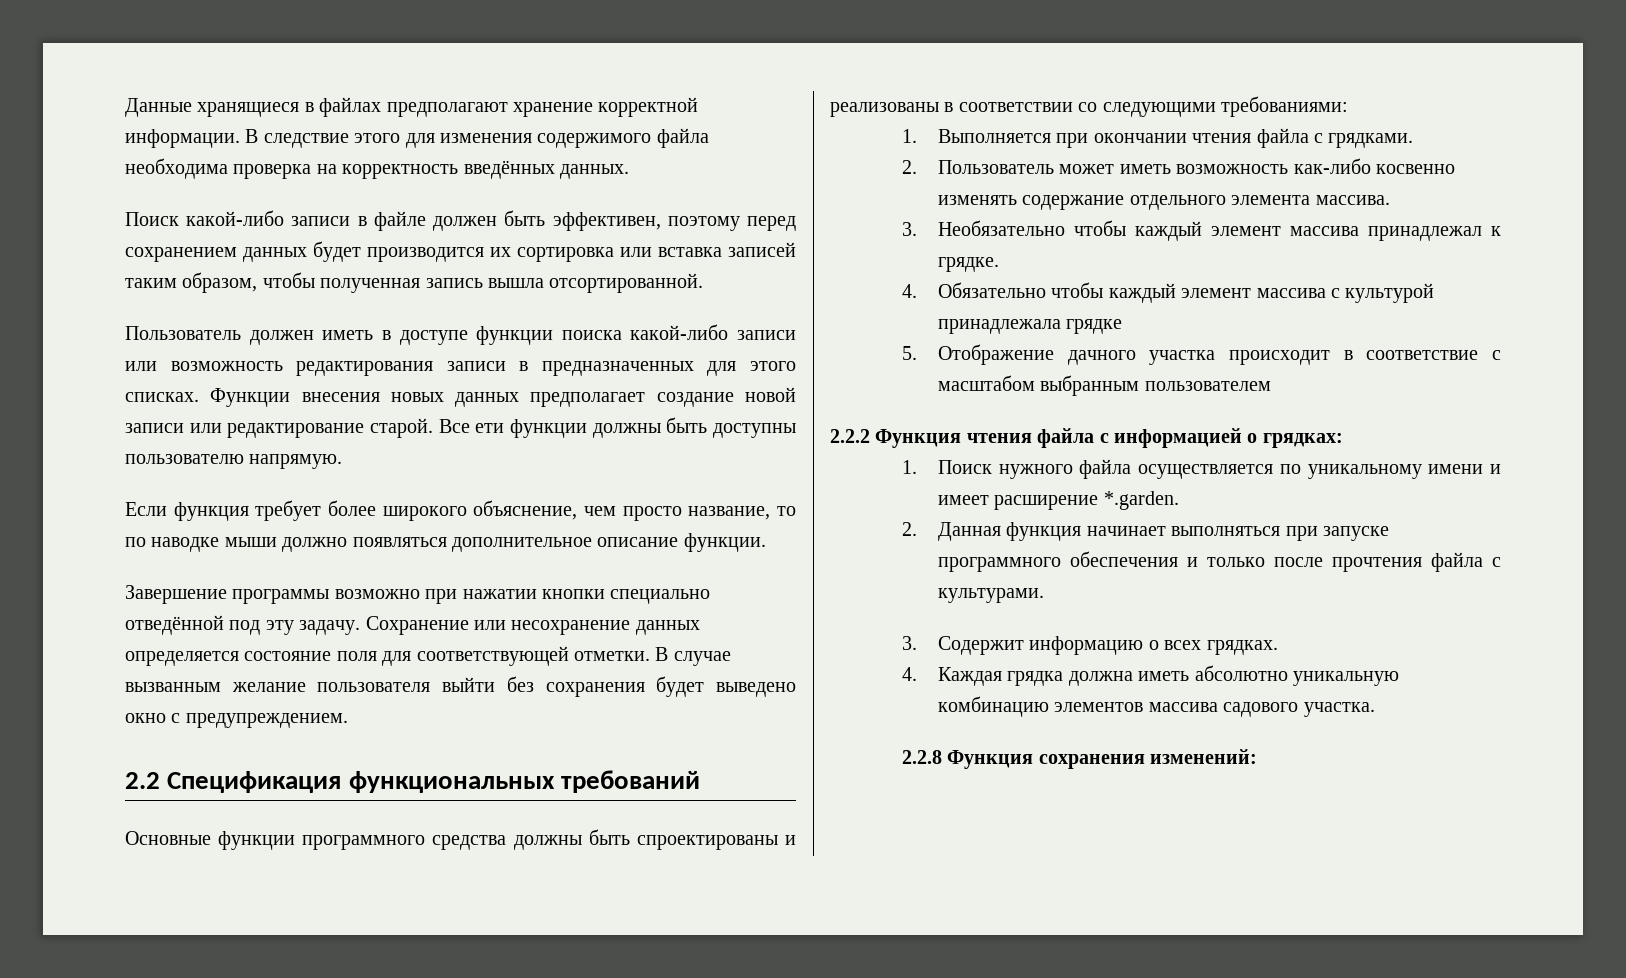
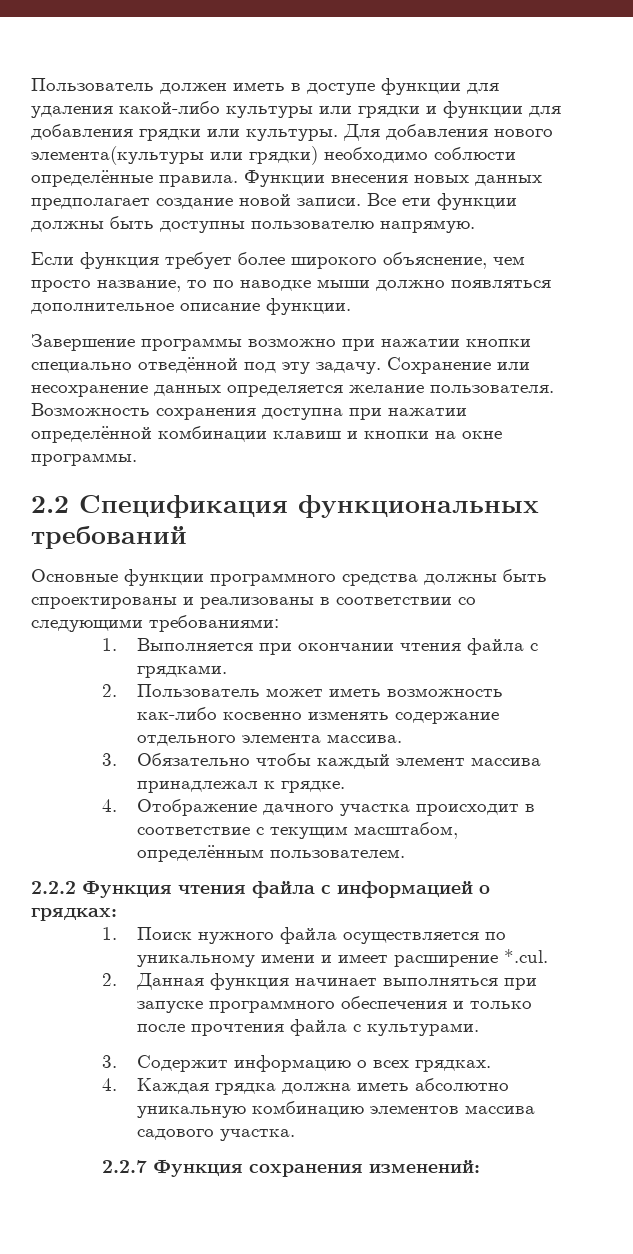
- Данные хранящиеся в файлах предполагают хранение корректной информации. В следствие этого для изменения содержимого файла необходима проверка на корректность введённых данных.
- Поиск какой-либо записи в файле должен быть эффективен, поэтому перед сохранением данных будет производится их сортировка или вставка записей таким образом, чтобы полученная запись вышла отсортированной.
- Пользователь должен иметь в доступе функции поиска какой-либо записи или возможность редактирования записи в предназначенных для этого списках.
+ Пользователь должен иметь в доступе функции для удаления какой-либо культуры или грядки и функции для добавления грядки или культуры. Для добавления нового элемента(культуры или грядки) необходимо соблюсти определённые правила.
- Функции внесения новых данных предполагает создание новой записи или редактирование старой.
+ Функции внесения новых данных предполагает создание новой записи.
- Сохранение или несохранение данных определяется состояние поля для соответствующей отметки. В случае вызванным желание пользователя выйти без сохранения будет выведено окно с предупреждением.
+ Сохранение или несохранение данных определяется желание пользователя. Возможность сохранения доступна при нажатии определённой комбинации клавиш и кнопки на окне программы.
- 3. Необязательно чтобы каждый элемент массива принадлежал к грядке.
+ 3. Обязательно чтобы каждый элемент массива принадлежал к грядке.
- 4. Обязательно чтобы каждый элемент массива с культурой принадлежала грядке
- 5. Отображение дачного участка происходит в соответствие с масштабом выбранным пользователем
+ 4. Отображение дачного участка происходит в соответствие с текущим масштабом, определённым пользователем.
- 1. Поиск нужного файла осуществляется по уникальному имени и имеет расширение *.garden.
+ 1. Поиск нужного файла осуществляется по уникальному имени и имеет расширение *.cul.
- 2.2.8 Функция сохранения изменений:
+ 2.2.7 Функция сохранения изменений:

